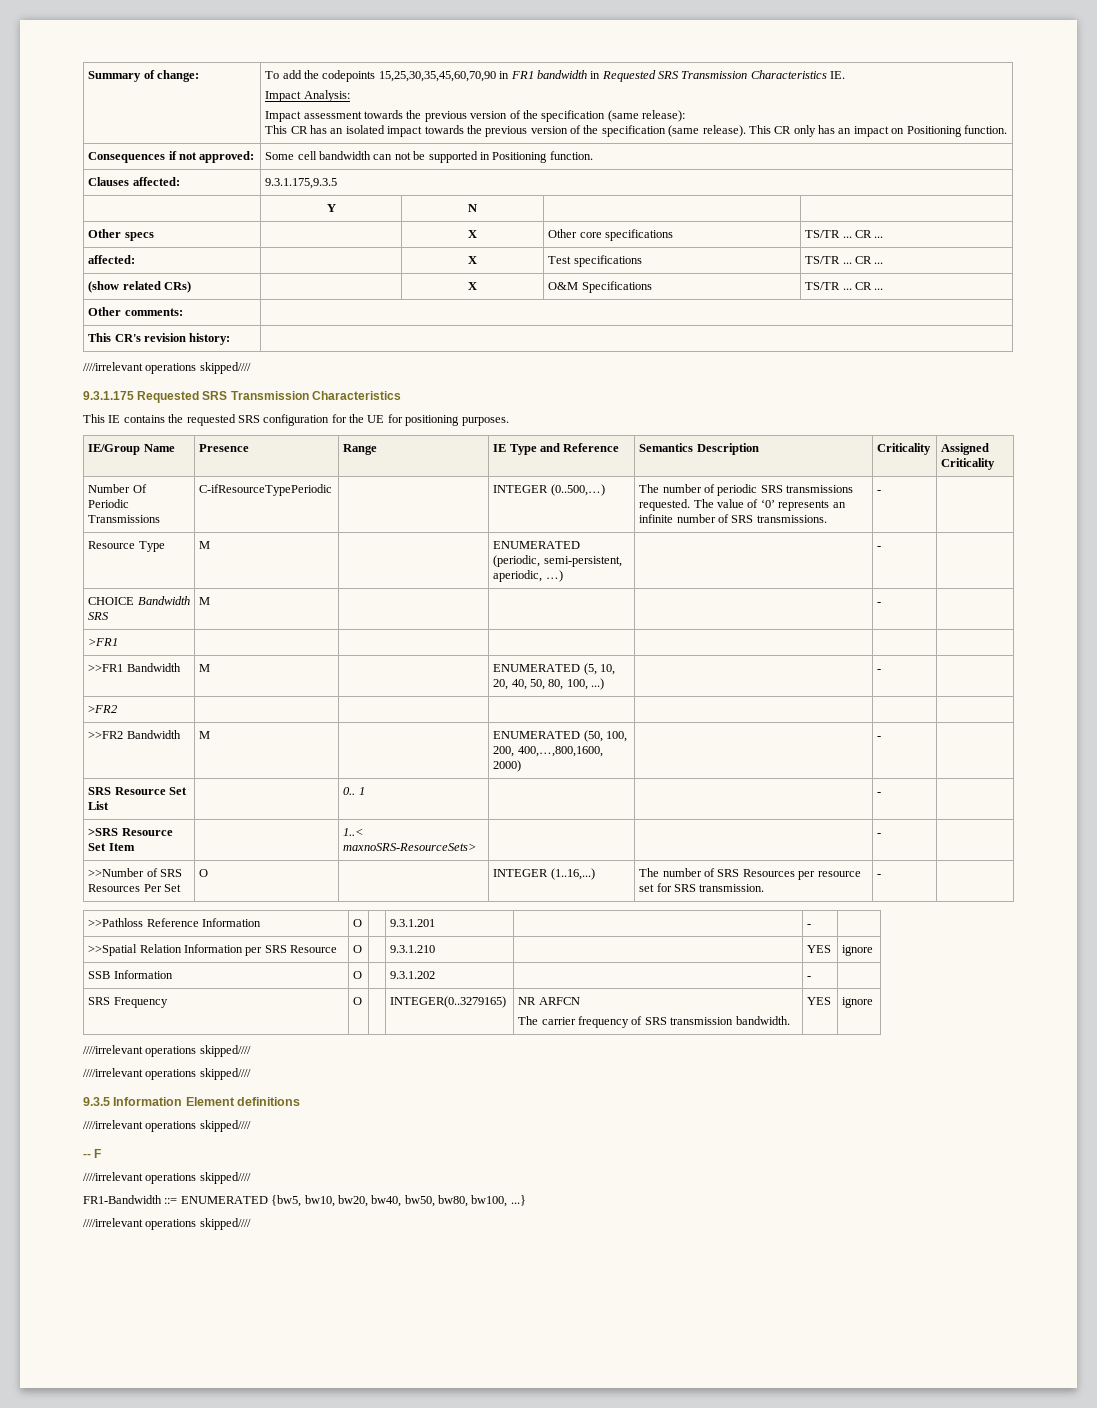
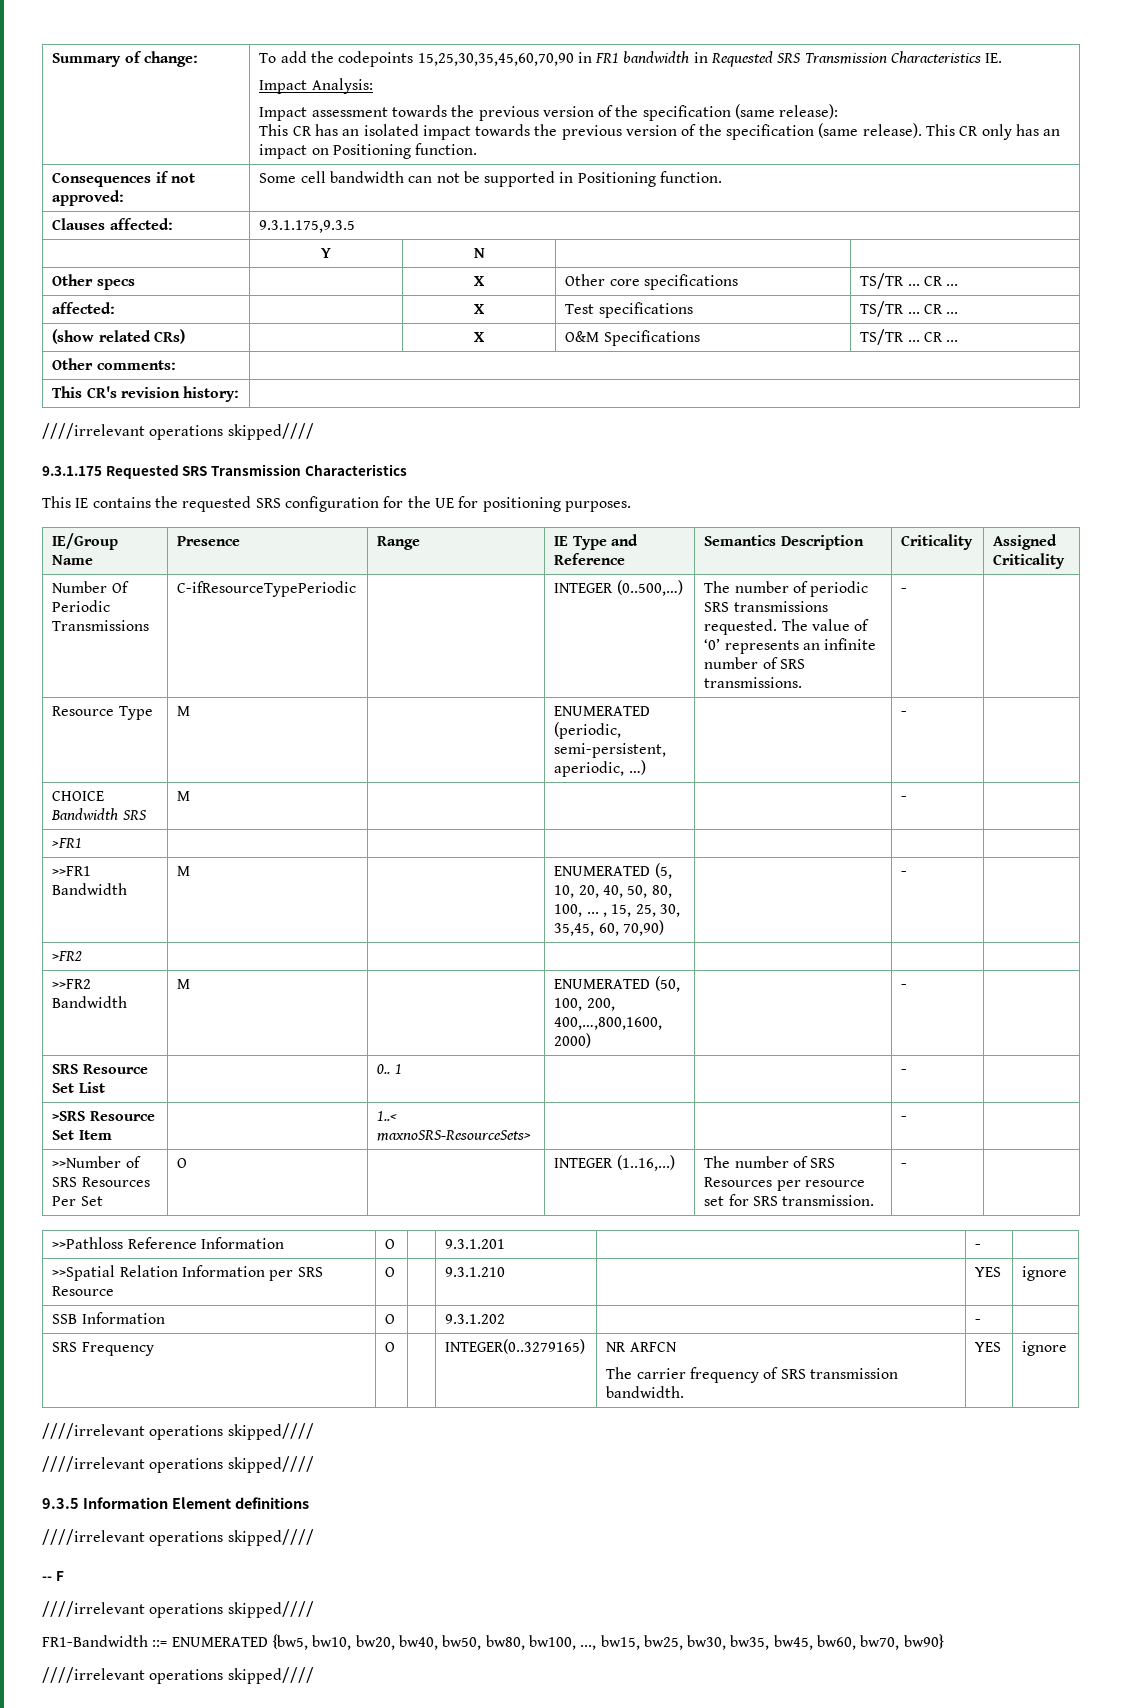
- >>FR1 Bandwidth | M | | ENUMERATED (5, 10, 20, 40, 50, 80, 100, ...) | | - |
+ >>FR1 Bandwidth | M | | ENUMERATED (5, 10, 20, 40, 50, 80, 100, ... , 15, 25, 30, 35,45, 60, 70,90) | | - |
- FR1-Bandwidth ::= ENUMERATED {bw5, bw10, bw20, bw40, bw50, bw80, bw100, ...}
+ FR1-Bandwidth ::= ENUMERATED {bw5, bw10, bw20, bw40, bw50, bw80, bw100, ..., bw15, bw25, bw30, bw35, bw45, bw60, bw70, bw90}

